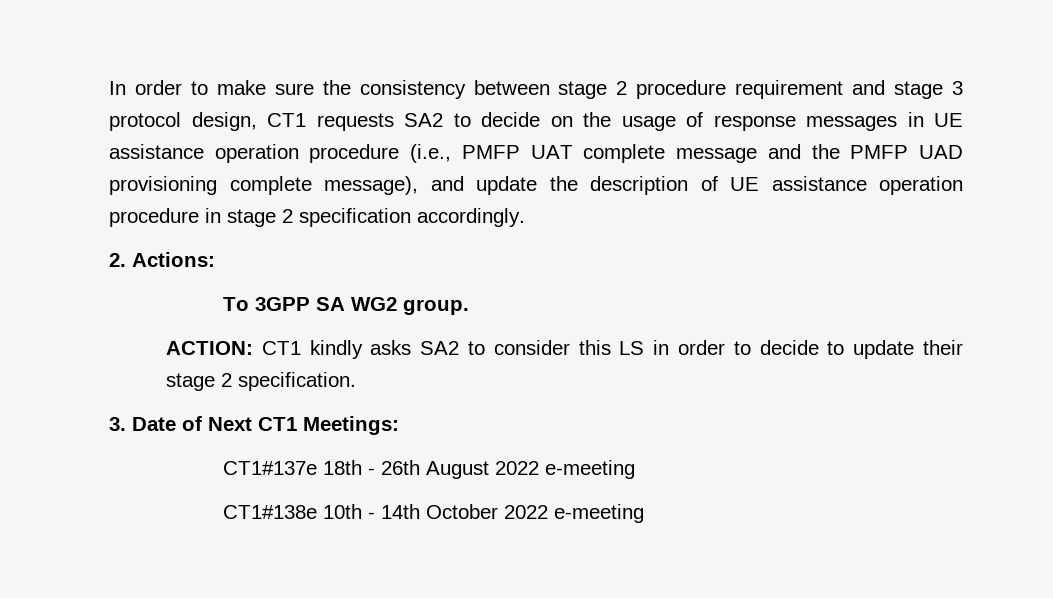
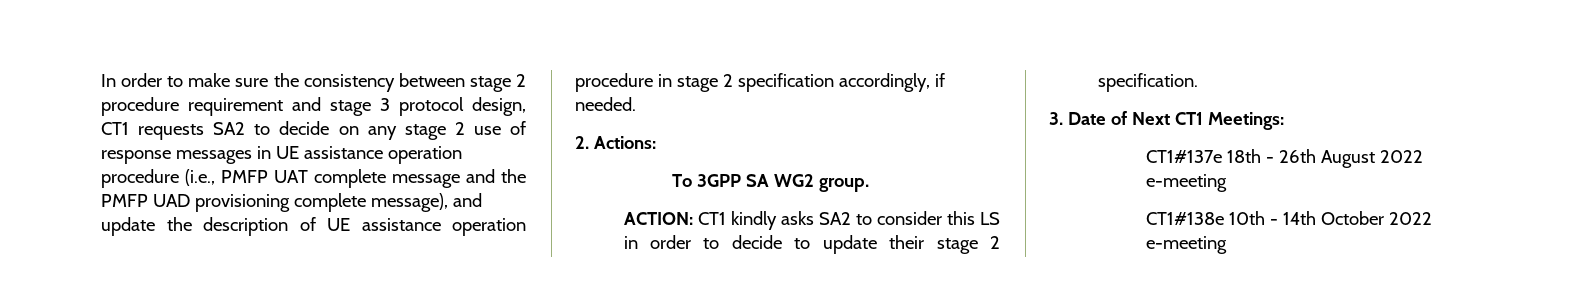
- In order to make sure the consistency between stage 2 procedure requirement and stage 3 protocol design, CT1 requests SA2 to decide on the usage of response messages in UE assistance operation procedure (i.e., PMFP UAT complete message and the PMFP UAD provisioning complete message), and update the description of UE assistance operation procedure in stage 2 specification accordingly.
+ In order to make sure the consistency between stage 2 procedure requirement and stage 3 protocol design, CT1 requests SA2 to decide on any stage 2 use of response messages in UE assistance operation procedure (i.e., PMFP UAT complete message and the PMFP UAD provisioning complete message), and update the description of UE assistance operation procedure in stage 2 specification accordingly, if needed.

